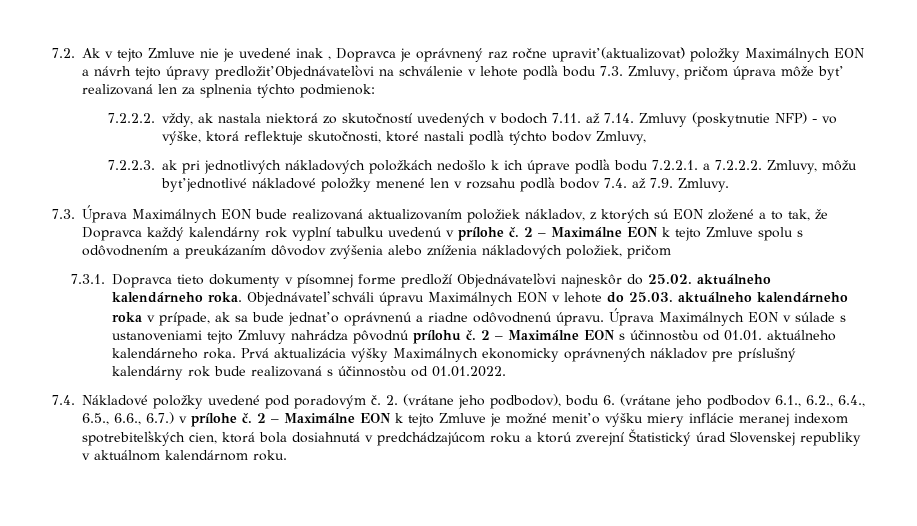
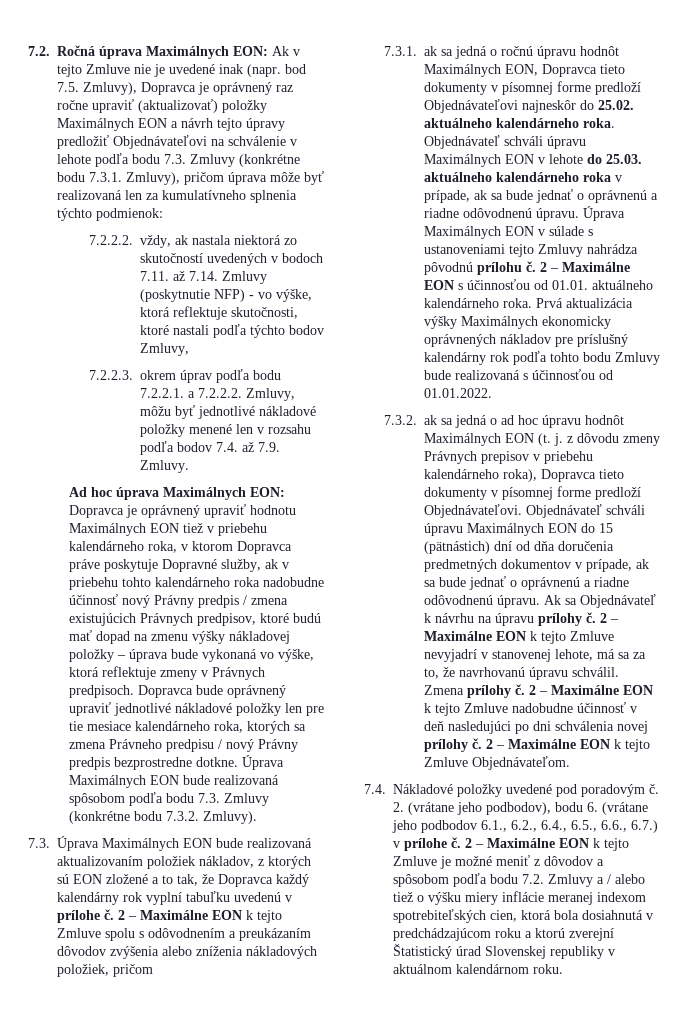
- 7.2. Ak v tejto Zmluve nie je uvedené inak , Dopravca je oprávnený raz ročne upraviť (aktualizovať) položky Maximálnych EON a návrh tejto úpravy predložiť Objednávateľovi na schválenie v lehote podľa bodu 7.3. Zmluvy, pričom úprava môže byť realizovaná len za splnenia týchto podmienok:
+ 7.2. Ročná úprava Maximálnych EON: Ak v tejto Zmluve nie je uvedené inak (napr. bod 7.5. Zmluvy), Dopravca je oprávnený raz ročne upraviť (aktualizovať) položky Maximálnych EON a návrh tejto úpravy predložiť Objednávateľovi na schválenie v lehote podľa bodu 7.3. Zmluvy (konkrétne bodu 7.3.1. Zmluvy), pričom úprava môže byť realizovaná len za kumulatívneho splnenia týchto podmienok:
- 7.2.2.3. ak pri jednotlivých nákladových položkách nedošlo k ich úprave podľa bodu 7.2.2.1. a 7.2.2.2. Zmluvy, môžu byť jednotlivé nákladové položky menené len v rozsahu podľa bodov 7.4. až 7.9. Zmluvy.
+ 7.2.2.3. okrem úprav podľa bodu 7.2.2.1. a 7.2.2.2. Zmluvy, môžu byť jednotlivé nákladové položky menené len v rozsahu podľa bodov 7.4. až 7.9. Zmluvy.
+ Ad hoc úprava Maximálnych EON: Dopravca je oprávnený upraviť hodnotu Maximálnych EON tiež v priebehu kalendárneho roka, v ktorom Dopravca práve poskytuje Dopravné služby, ak v priebehu tohto kalendárneho roka nadobudne účinnosť nový Právny predpis / zmena existujúcich Právnych predpisov, ktoré budú mať dopad na zmenu výšky nákladovej položky – úprava bude vykonaná vo výške, ktorá reflektuje zmeny v Právnych predpisoch. Dopravca bude oprávnený upraviť jednotlivé nákladové položky len pre tie mesiace kalendárneho roka, ktorých sa zmena Právneho predpisu / nový Právny predpis bezprostredne dotkne. Úprava Maximálnych EON bude realizovaná spôsobom podľa bodu 7.3. Zmluvy (konkrétne bodu 7.3.2. Zmluvy).
- 7.3.1. Dopravca tieto dokumenty v písomnej forme predloží Objednávateľovi najneskôr do 25.02. aktuálneho kalendárneho roka.
+ 7.3.1. ak sa jedná o ročnú úpravu hodnôt Maximálnych EON, Dopravca tieto dokumenty v písomnej forme predloží Objednávateľovi najneskôr do 25.02. aktuálneho kalendárneho roka.
- Prvá aktualizácia výšky Maximálnych ekonomicky oprávnených nákladov pre príslušný kalendárny rok bude realizovaná s účinnosťou od 01.01.2022.
+ Prvá aktualizácia výšky Maximálnych ekonomicky oprávnených nákladov pre príslušný kalendárny rok podľa tohto bodu Zmluvy bude realizovaná s účinnosťou od 01.01.2022.
+ 7.3.2. ak sa jedná o ad hoc úpravu hodnôt Maximálnych EON (t. j. z dôvodu zmeny Právnych prepisov v priebehu kalendárneho roka), Dopravca tieto dokumenty v písomnej forme predloží Objednávateľovi. Objednávateľ schváli úpravu Maximálnych EON do 15 (pätnástich) dní od dňa doručenia predmetných dokumentov v prípade, ak sa bude jednať o oprávnenú a riadne odôvodnenú úpravu. Ak sa Objednávateľ k návrhu na úpravu prílohy č. 2 – Maximálne EON k tejto Zmluve nevyjadrí v stanovenej lehote, má sa za to, že navrhovanú úpravu schválil. Zmena prílohy č. 2 – Maximálne EON k tejto Zmluve nadobudne účinnosť v deň nasledujúci po dni schválenia novej prílohy č. 2 – Maximálne EON k tejto Zmluve Objednávateľom.
- 2 – Maximálne EON k tejto Zmluve je možné meniť o výšku miery inflácie meranej indexom spotrebiteľských cien, ktorá bola dosiahnutá v predchádzajúcom roku a ktorú zverejní Štatistický úrad Slovenskej republiky v aktuálnom kalendárnom roku.
+ 2 – Maximálne EON k tejto Zmluve je možné meniť z dôvodov a spôsobom podľa bodu 7.2. Zmluvy a / alebo tiež o výšku miery inflácie meranej indexom spotrebiteľských cien, ktorá bola dosiahnutá v predchádzajúcom roku a ktorú zverejní Štatistický úrad Slovenskej republiky v aktuálnom kalendárnom roku.

